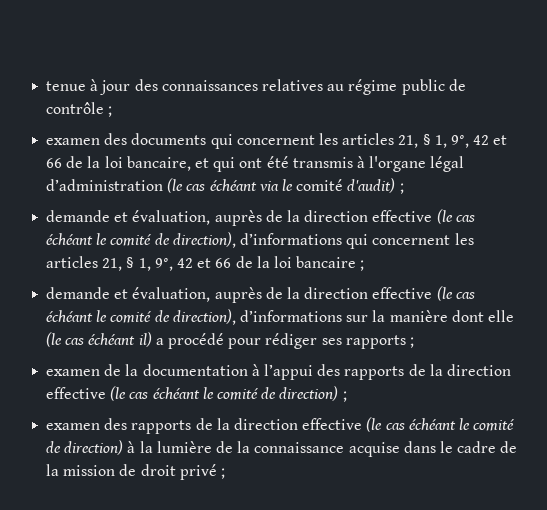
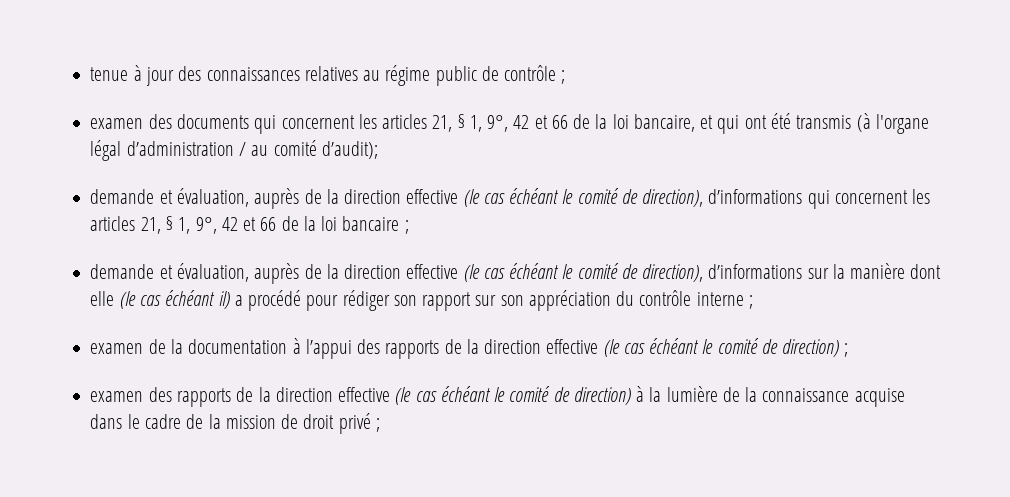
- examen des documents qui concernent les articles 21, § 1, 9°, 42 et 66 de la loi bancaire, et qui ont été transmis à l'organe légal d’administration (le cas échéant via le comité d'audit) ;
+ examen des documents qui concernent les articles 21, § 1, 9°, 42 et 66 de la loi bancaire, et qui ont été transmis (à l'organe légal d’administration / au comité d’audit);
- demande et évaluation, auprès de la direction effective (le cas échéant le comité de direction), d’informations sur la manière dont elle (le cas échéant il) a procédé pour rédiger ses rapports ;
+ demande et évaluation, auprès de la direction effective (le cas échéant le comité de direction), d’informations sur la manière dont elle (le cas échéant il) a procédé pour rédiger son rapport sur son appréciation du contrôle interne ;

